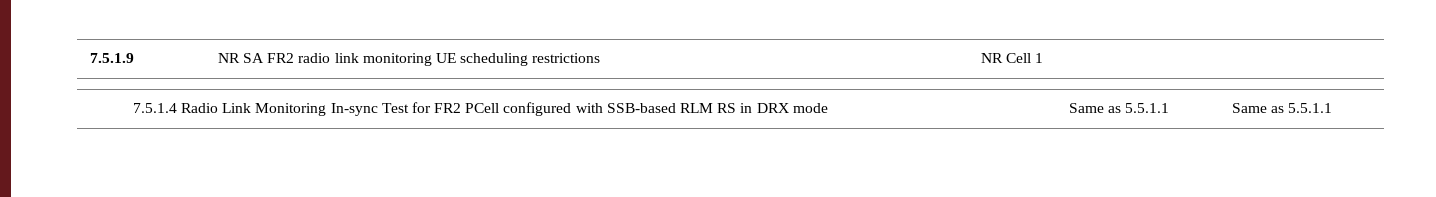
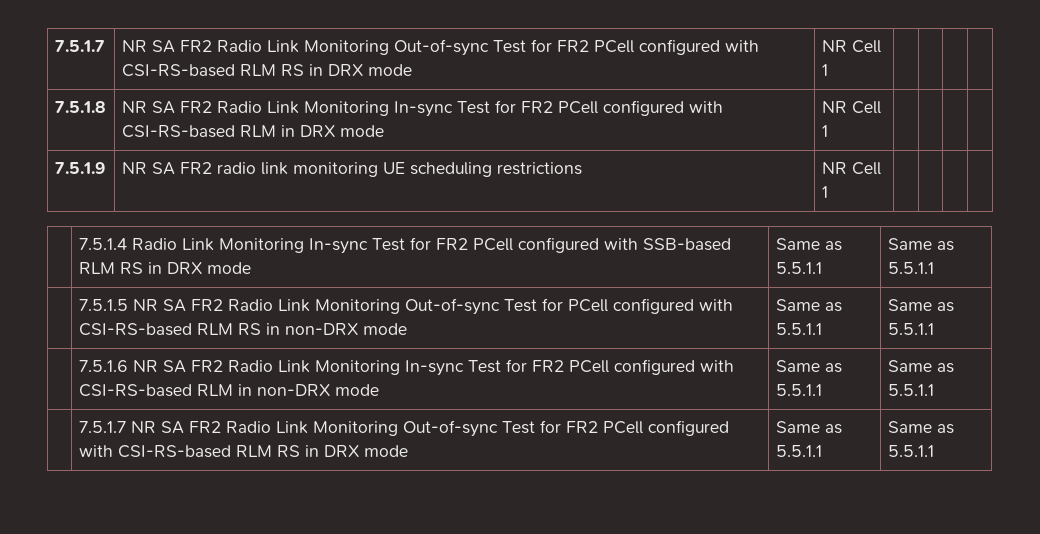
+ 7.5.1.7 | NR SA FR2 Radio Link Monitoring Out-of-sync Test for FR2 PCell configured with CSI-RS-based RLM RS in DRX mode | NR Cell 1 | | | |
+ 7.5.1.8 | NR SA FR2 Radio Link Monitoring In-sync Test for FR2 PCell configured with CSI-RS-based RLM in DRX mode | NR Cell 1 | | | |
+ | 7.5.1.5 NR SA FR2 Radio Link Monitoring Out-of-sync Test for PCell configured with CSI-RS-based RLM RS in non-DRX mode | Same as 5.5.1.1 | Same as 5.5.1.1
+ | 7.5.1.6 NR SA FR2 Radio Link Monitoring In-sync Test for FR2 PCell configured with CSI-RS-based RLM in non-DRX mode | Same as 5.5.1.1 | Same as 5.5.1.1
+ | 7.5.1.7 NR SA FR2 Radio Link Monitoring Out-of-sync Test for FR2 PCell configured with CSI-RS-based RLM RS in DRX mode | Same as 5.5.1.1 | Same as 5.5.1.1

